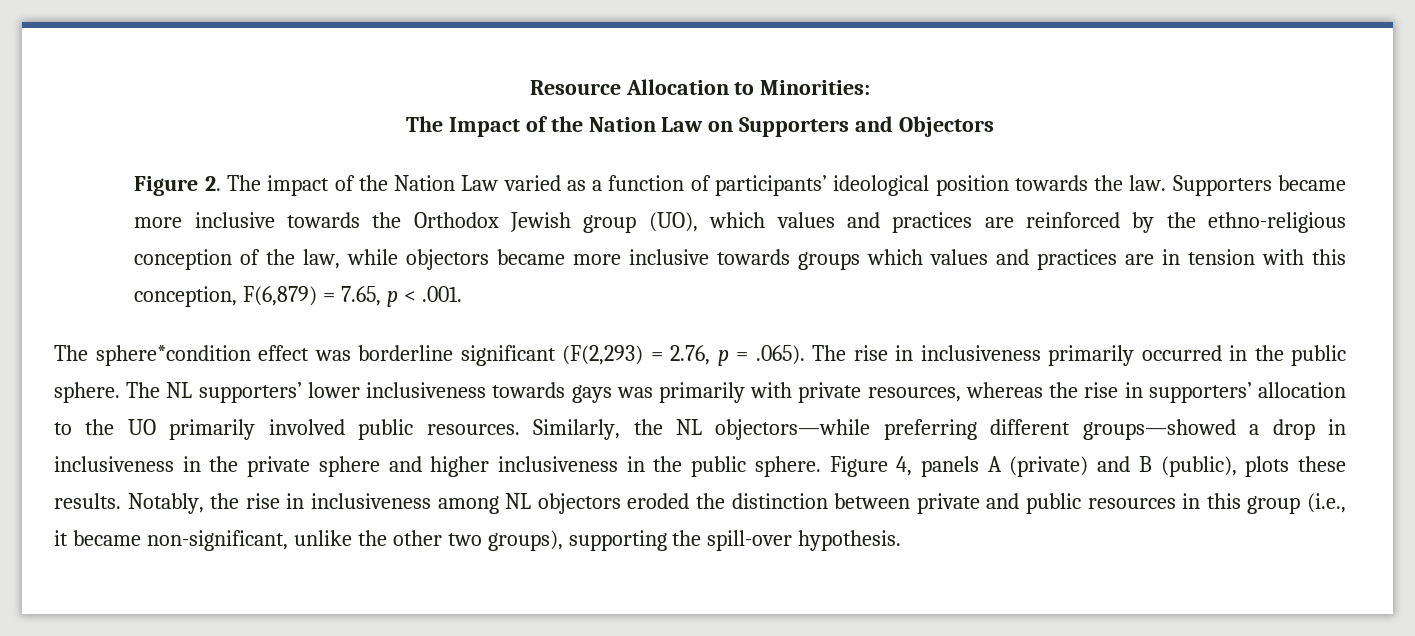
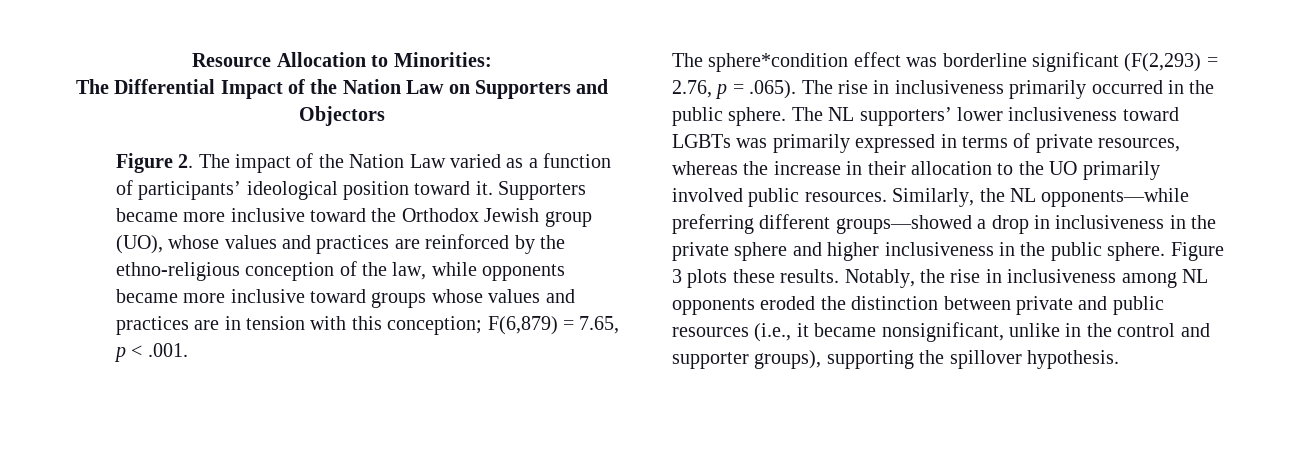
- The Impact of the Nation Law on Supporters and Objectors
+ The Differential Impact of the Nation Law on Supporters and Objectors
- Figure 2. The impact of the Nation Law varied as a function of participants’ ideological position towards the law.
+ Figure 2. The impact of the Nation Law varied as a function of participants’ ideological position toward it.
- Supporters became more inclusive towards the Orthodox Jewish group (UO), which values and practices are reinforced by the ethno-religious conception of the law, while objectors became more inclusive towards groups which values and practices are in tension with this conception, F(6,879) = 7.65, p < .001.
+ Supporters became more inclusive toward the Orthodox Jewish group (UO), whose values and practices are reinforced by the ethno-religious conception of the law, while opponents became more inclusive toward groups whose values and practices are in tension with this conception; F(6,879) = 7.65, p < .001.
- The NL supporters’ lower inclusiveness towards gays was primarily with private resources, whereas the rise in supporters’ allocation to the UO primarily involved public resources.
+ The NL supporters’ lower inclusiveness toward LGBTs was primarily expressed in terms of private resources, whereas the increase in their allocation to the UO primarily involved public resources.
- Similarly, the NL objectors—while preferring different groups—showed a drop in inclusiveness in the private sphere and higher inclusiveness in the public sphere.
+ Similarly, the NL opponents—while preferring different groups—showed a drop in inclusiveness in the private sphere and higher inclusiveness in the public sphere.
- Figure 4, panels A (private) and B (public), plots these results.
+ Figure 3 plots these results.
- Notably, the rise in inclusiveness among NL objectors eroded the distinction between private and public resources in this group (i.e., it became non-significant, unlike the other two groups), supporting the spill-over hypothesis.
+ Notably, the rise in inclusiveness among NL opponents eroded the distinction between private and public resources (i.e., it became nonsignificant, unlike in the control and supporter groups), supporting the spillover hypothesis.

